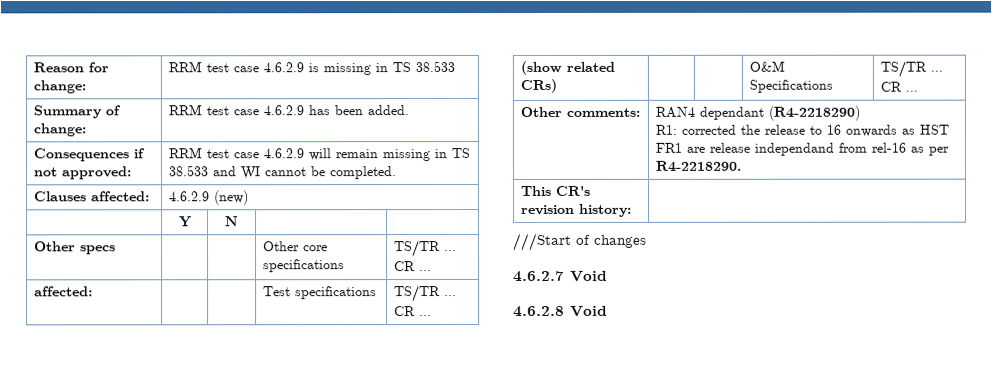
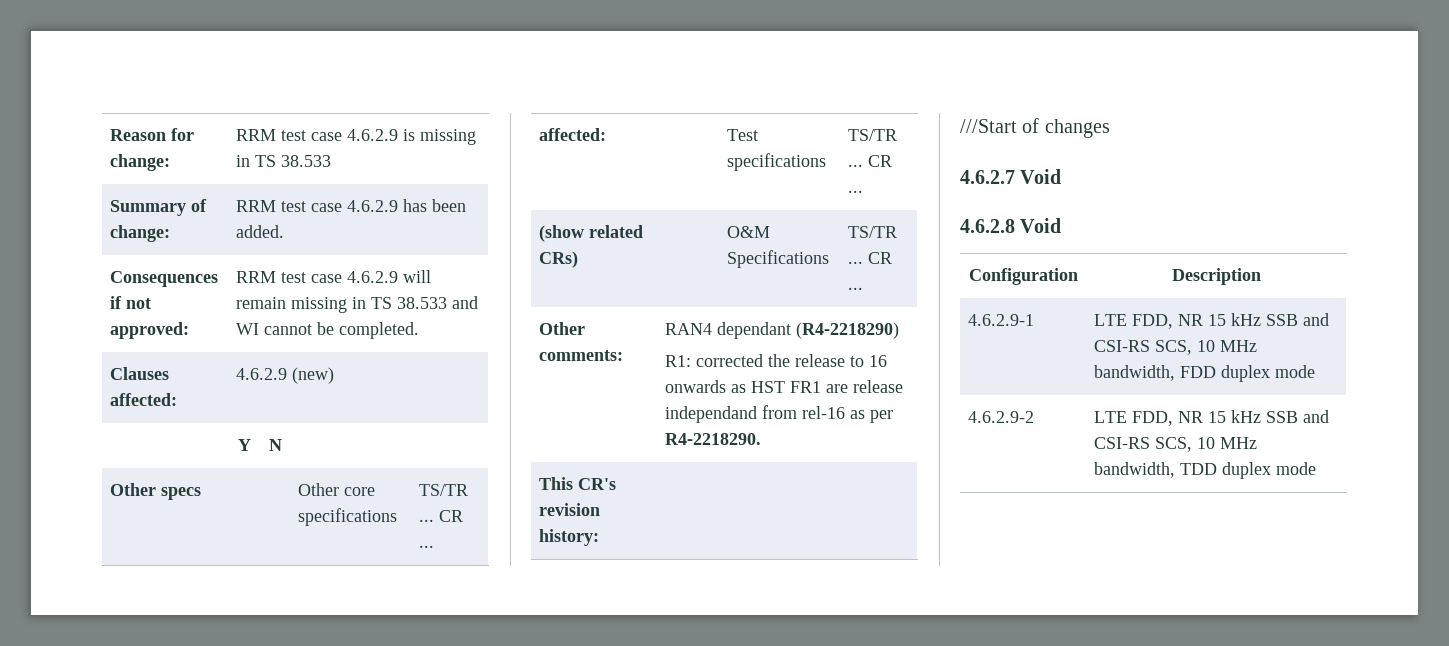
+ Configuration | Description
+ 4.6.2.9-1 | LTE FDD, NR 15 kHz SSB and CSI-RS SCS, 10 MHz bandwidth, FDD duplex mode
+ 4.6.2.9-2 | LTE FDD, NR 15 kHz SSB and CSI-RS SCS, 10 MHz bandwidth, TDD duplex mode

